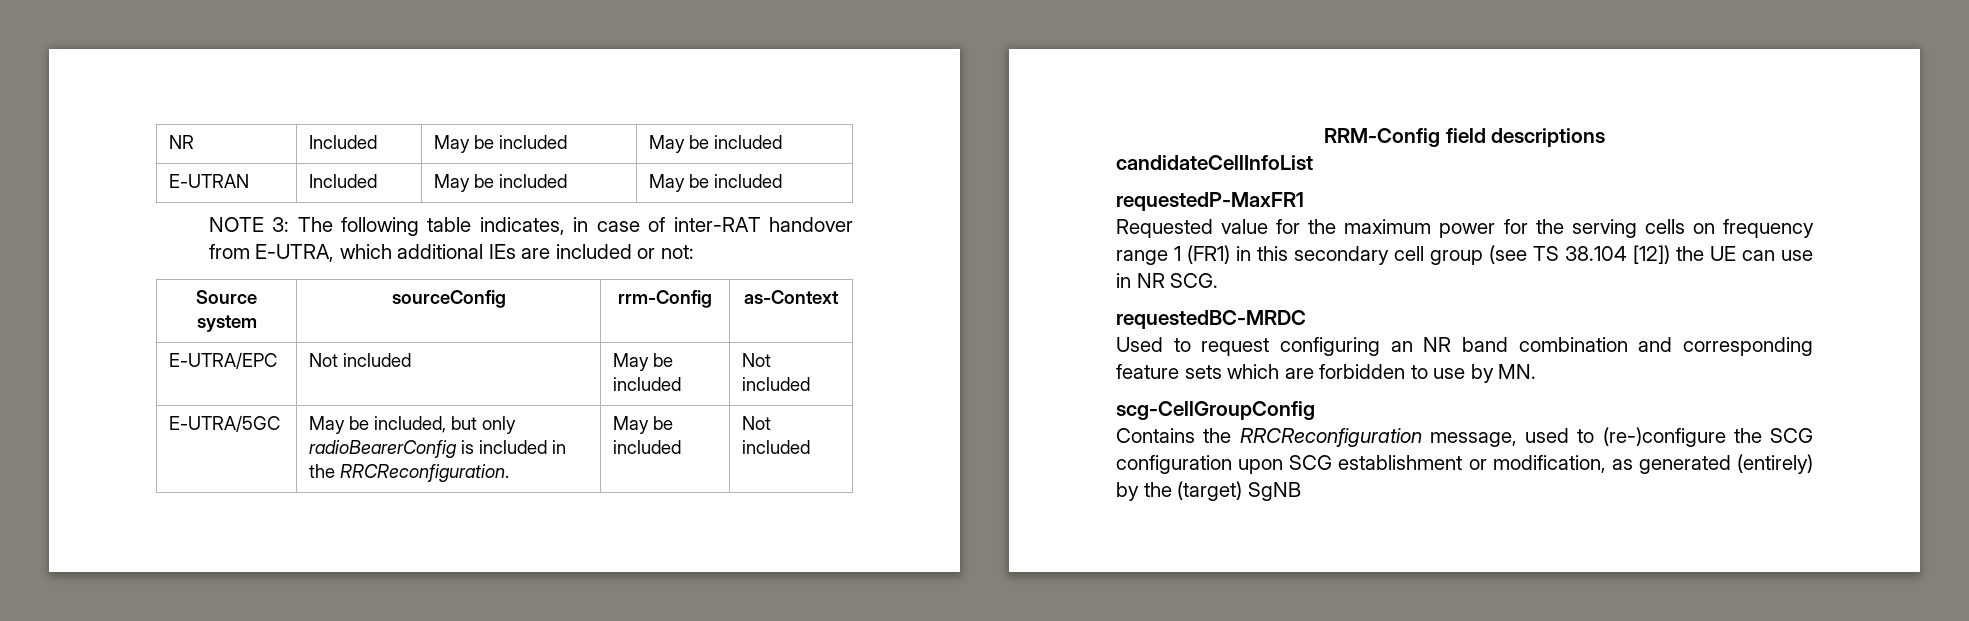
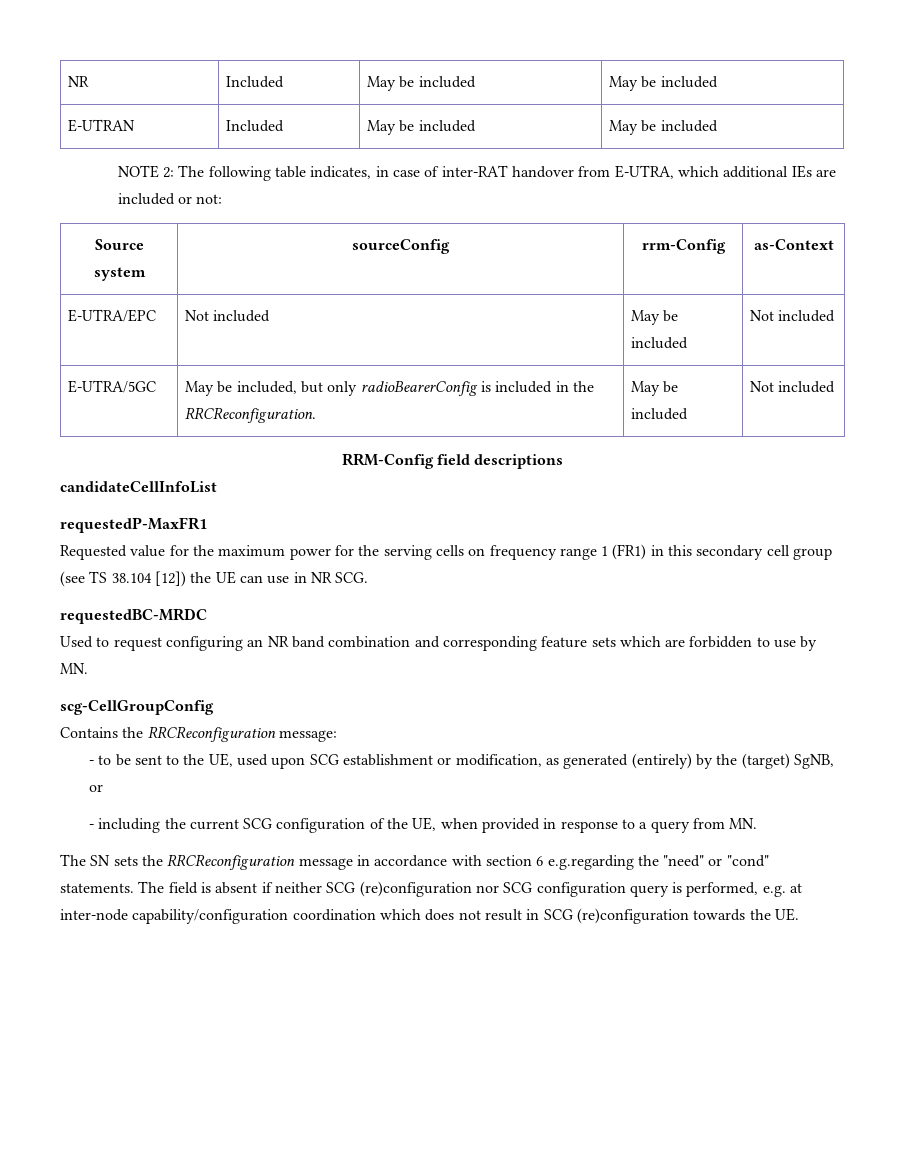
- NOTE 3: The following table indicates, in case of inter-RAT handover from E-UTRA, which additional IEs are included or not:
+ NOTE 2: The following table indicates, in case of inter-RAT handover from E-UTRA, which additional IEs are included or not:
- Contains the RRCReconfiguration message, used to (re-)configure the SCG configuration upon SCG establishment or modification, as generated (entirely) by the (target) SgNB
+ Contains the RRCReconfiguration message:
+ - to be sent to the UE, used upon SCG establishment or modification, as generated (entirely) by the (target) SgNB, or
+ - including the current SCG configuration of the UE, when provided in response to a query from MN.
+ The SN sets the RRCReconfiguration message in accordance with section 6 e.g.regarding the "need" or "cond" statements. The field is absent if neither SCG (re)configuration nor SCG configuration query is performed, e.g. at inter-node capability/configuration coordination which does not result in SCG (re)configuration towards the UE.

